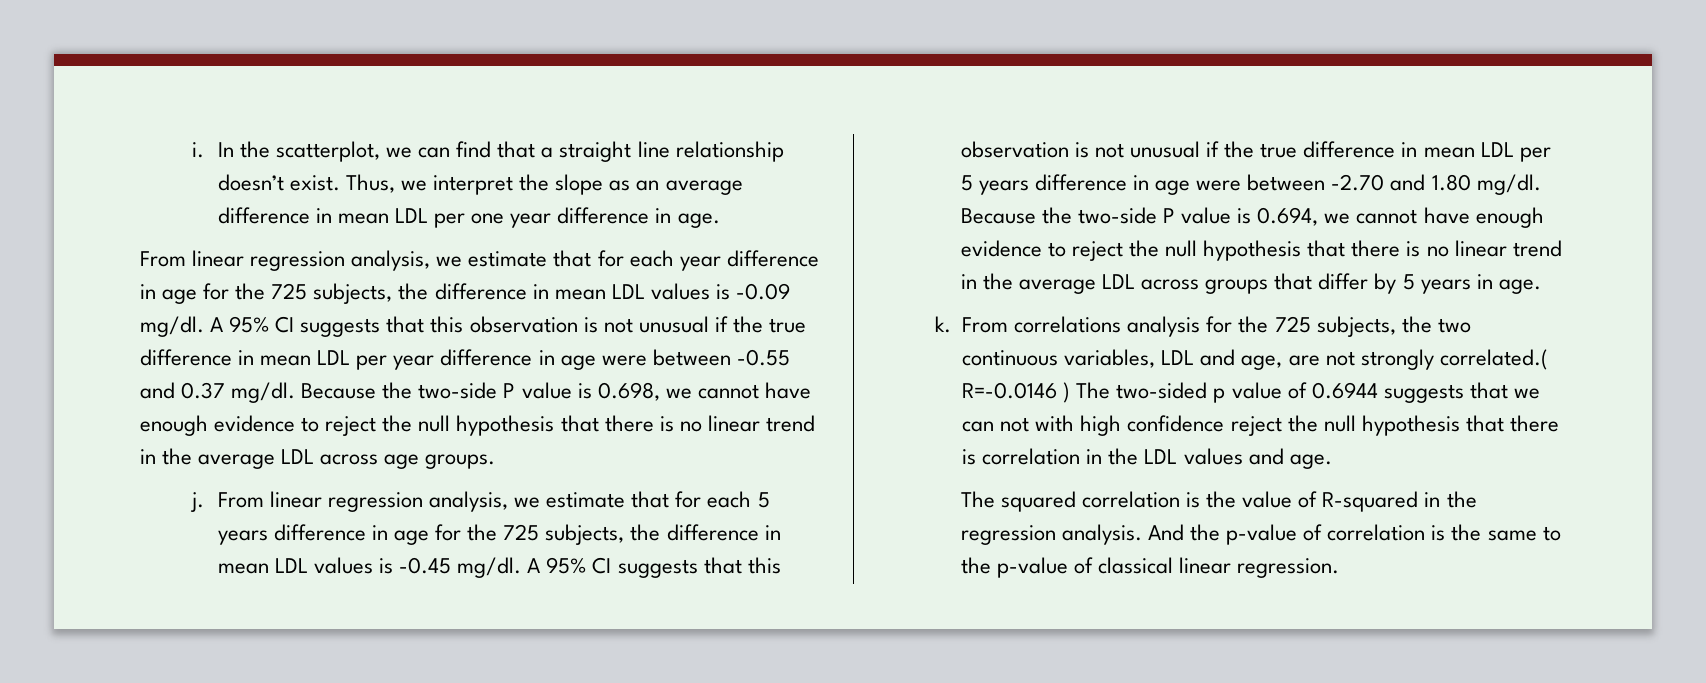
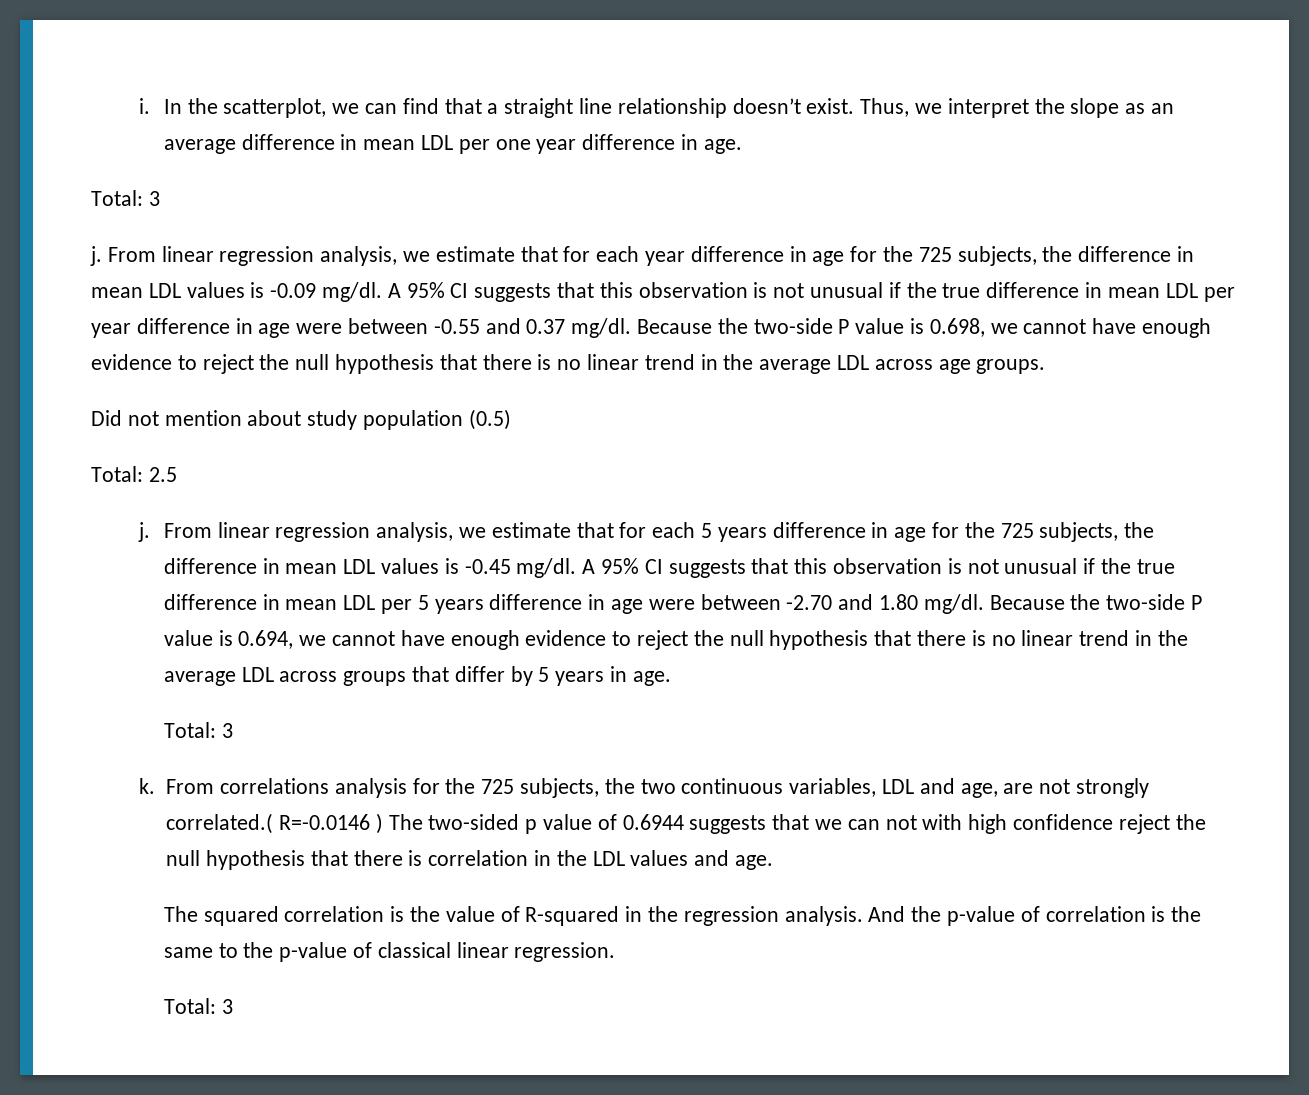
  Thus, we interpret the slope as an average difference in mean LDL per one year difference in age.
- From linear regression analysis, we estimate that for each year difference in age for the 725 subjects, the difference in mean LDL values is -0.09 mg/dl.
+ Total: 3
+ j. From linear regression analysis, we estimate that for each year difference in age for the 725 subjects, the difference in mean LDL values is -0.09 mg/dl.
+ Did not mention about study population (0.5)
+ Total: 2.5
  Because the two-side P value is 0.694, we cannot have enough evidence to reject the null hypothesis that there is no linear trend in the average LDL across groups that differ by 5 years in age.
+ Total: 3
  And the p-value of correlation is the same to the p-value of classical linear regression.
+ Total: 3

